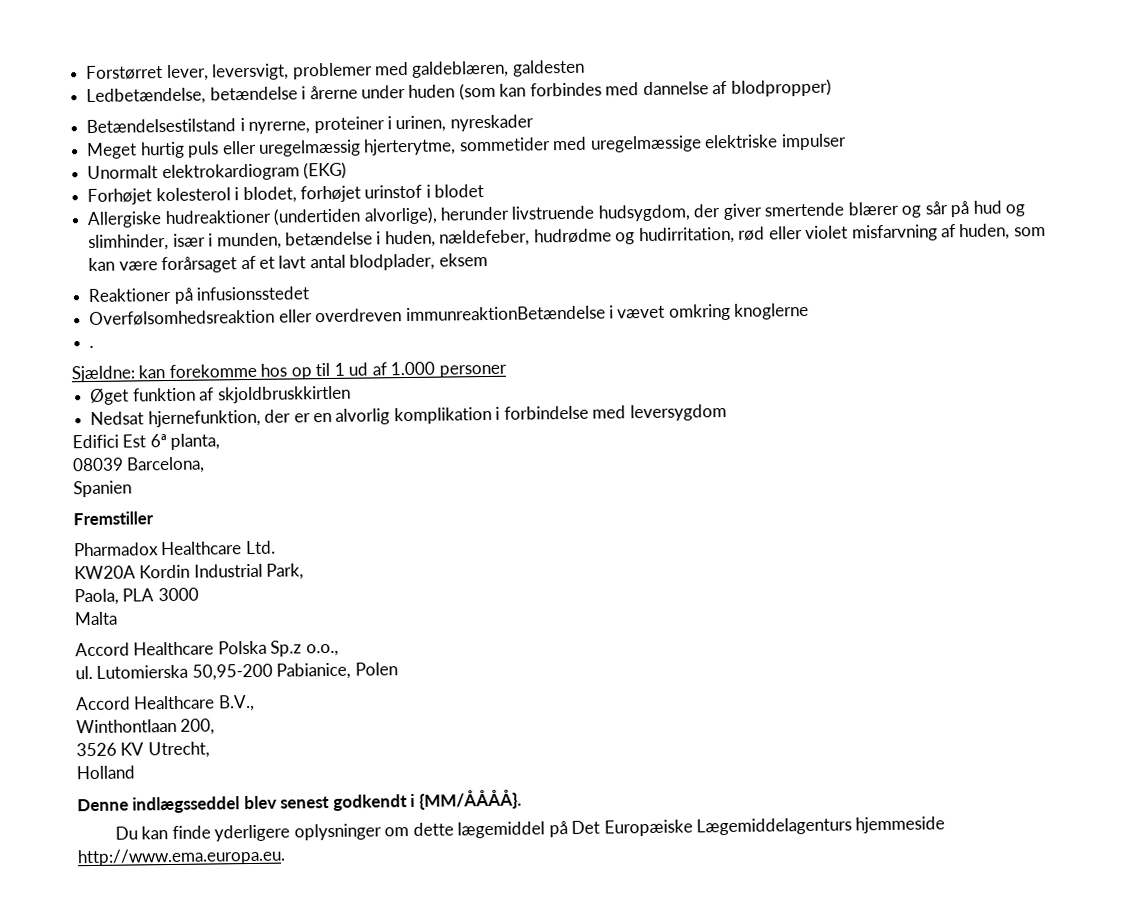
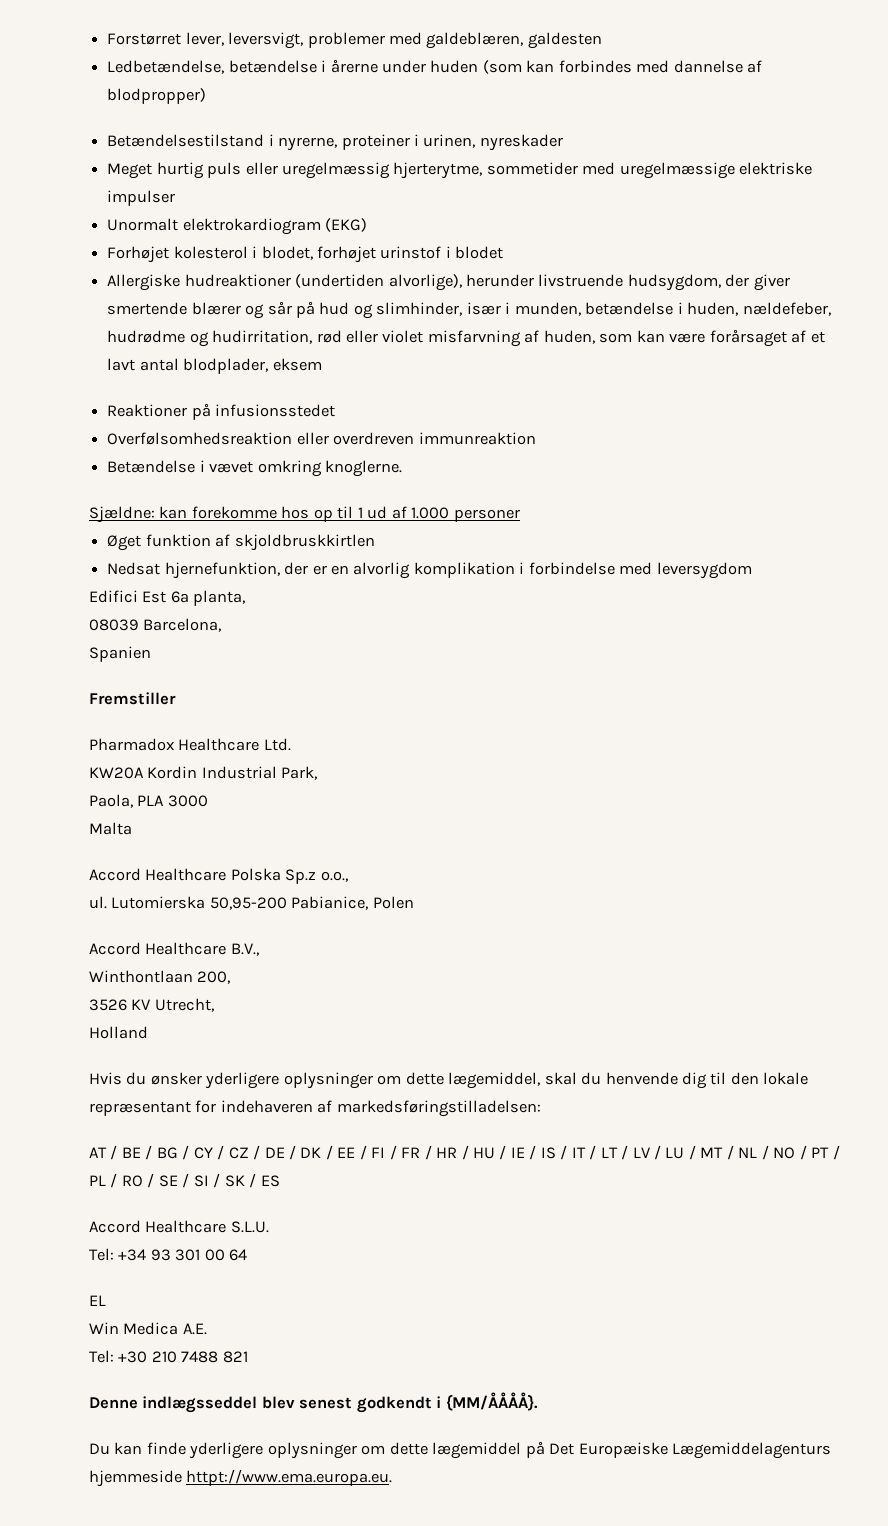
- Overfølsomhedsreaktion eller overdreven immunreaktionBetændelse i vævet omkring knoglerne
- .
+ Overfølsomhedsreaktion eller overdreven immunreaktion
+ Betændelse i vævet omkring knoglerne.
+ Hvis du ønsker yderligere oplysninger om dette lægemiddel, skal du henvende dig til den lokale repræsentant for indehaveren af markedsføringstilladelsen:
+ AT / BE / BG / CY / CZ / DE / DK / EE / FI / FR / HR / HU / IE / IS / IT / LT / LV / LU / MT / NL / NO / PT / PL / RO / SE / SI / SK / ES
+ Accord Healthcare S.L.U.
+ Tel: +34 93 301 00 64
+ EL
+ Win Medica A.E.
+ Tel: +30 210 7488 821
- Du kan finde yderligere oplysninger om dette lægemiddel på Det Europæiske Lægemiddelagenturs hjemmeside http://www.ema.europa.eu.
+ Du kan finde yderligere oplysninger om dette lægemiddel på Det Europæiske Lægemiddelagenturs hjemmeside httpt://www.ema.europa.eu.

